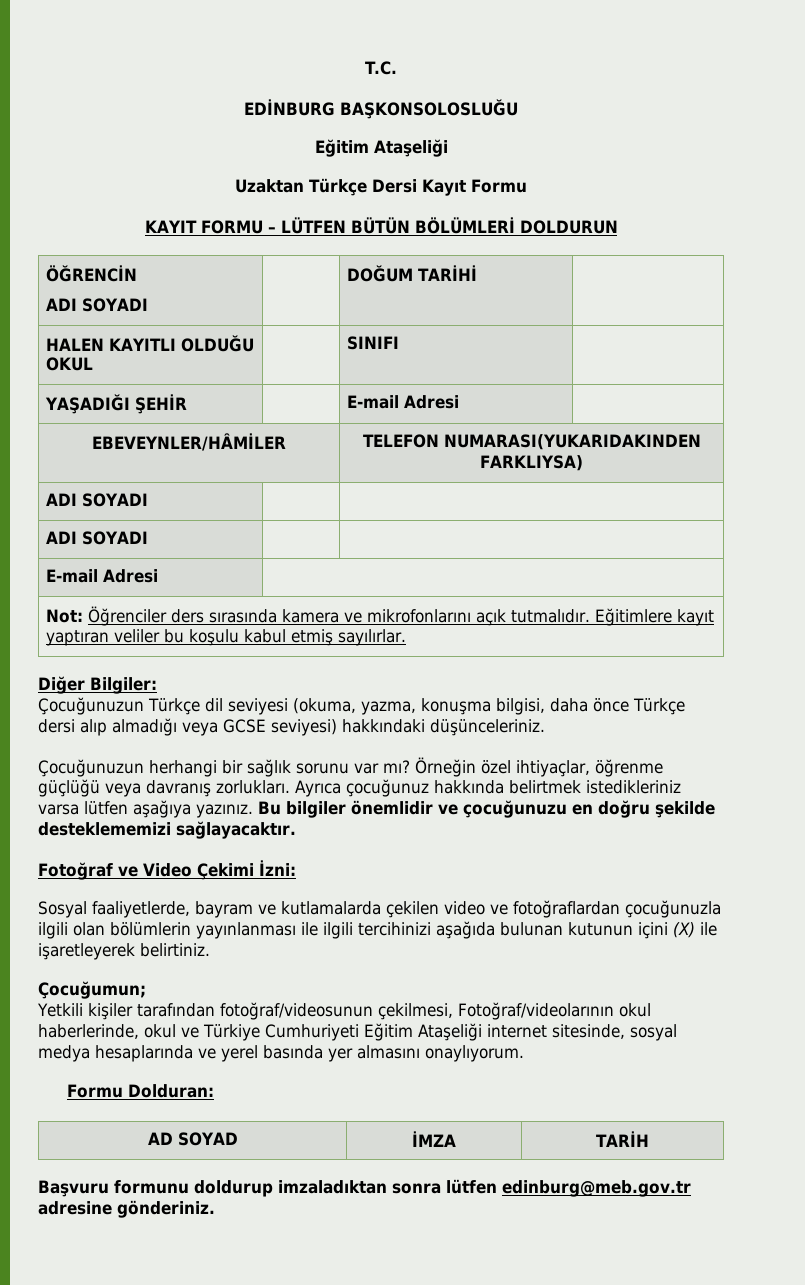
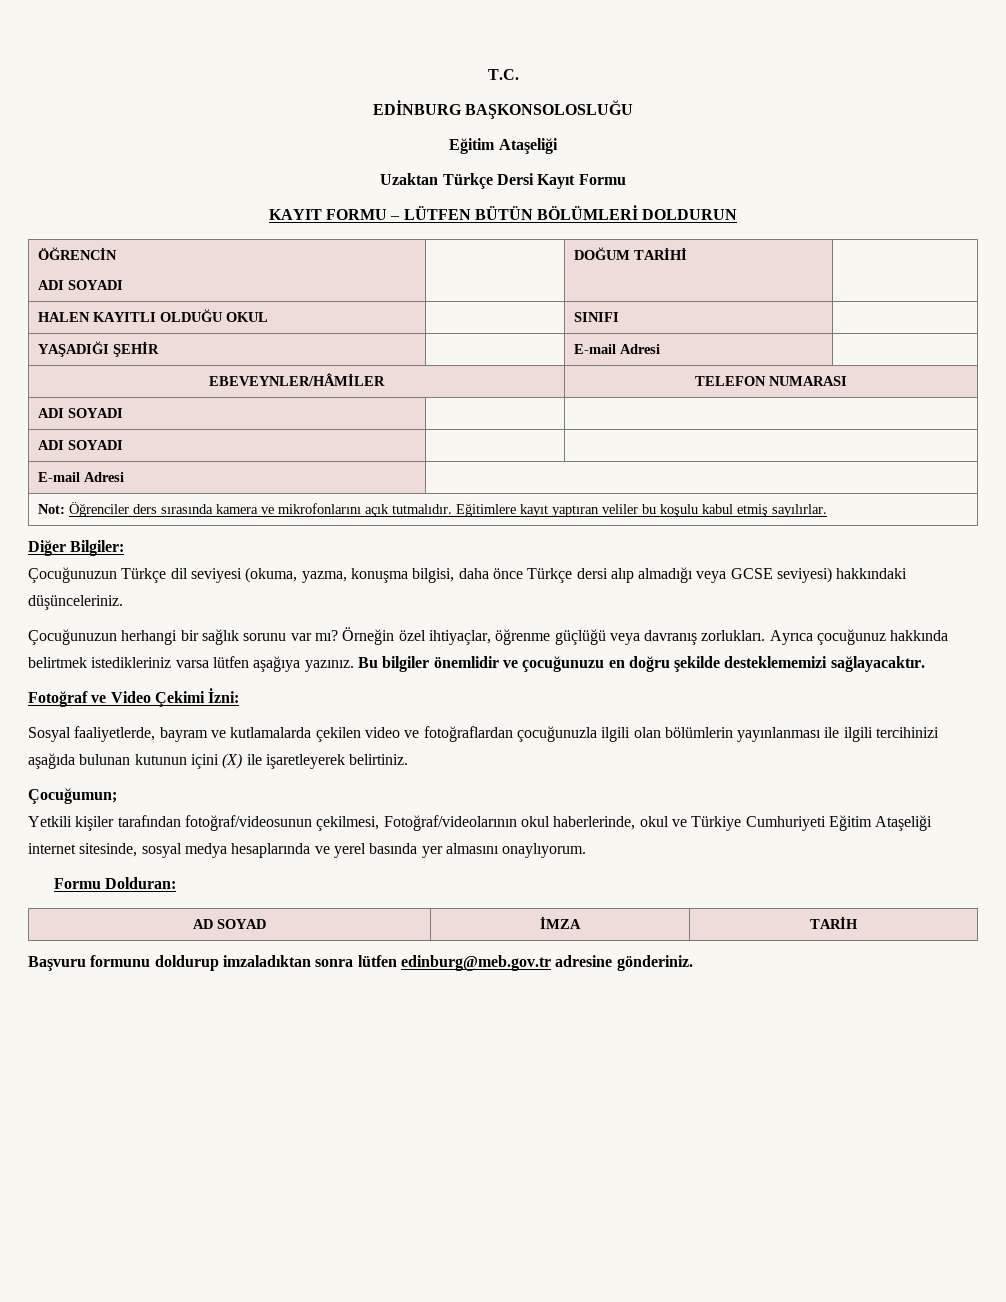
- EBEVEYNLER/HÂMİLER | TELEFON NUMARASI(YUKARIDAKINDEN FARKLIYSA)
+ EBEVEYNLER/HÂMİLER | TELEFON NUMARASI

